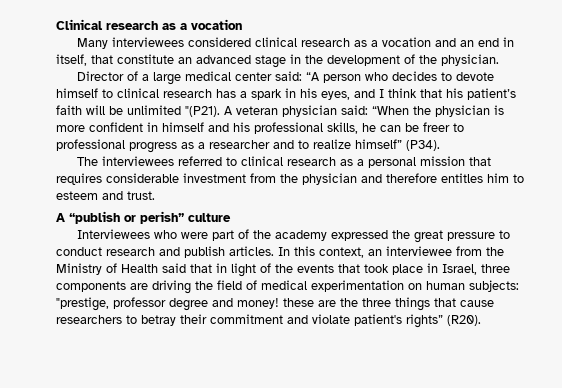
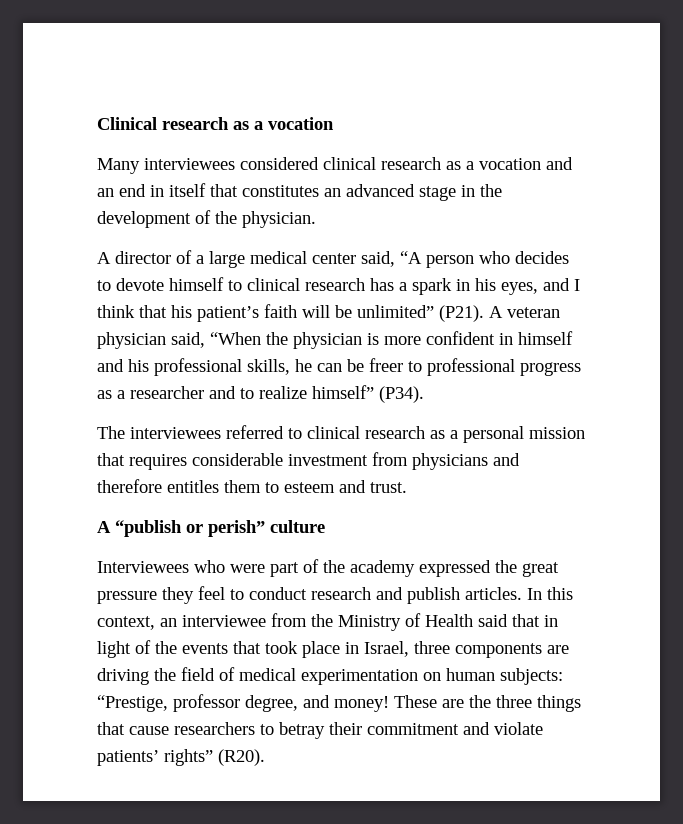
- Many interviewees considered clinical research as a vocation and an end in itself, that constitute an advanced stage in the development of the physician.
+ Many interviewees considered clinical research as a vocation and an end in itself that constitutes an advanced stage in the development of the physician.
- Director of a large medical center said: “A person who decides to devote himself to clinical research has a spark in his eyes, and I think that his patient’s faith will be unlimited "(P21).
+ A director of a large medical center said, “A person who decides to devote himself to clinical research has a spark in his eyes, and I think that his patient’s faith will be unlimited” (P21).
- A veteran physician said: “When the physician is more confident in himself and his professional skills, he can be freer to professional progress as a researcher and to realize himself” (P34).
+ A veteran physician said, “When the physician is more confident in himself and his professional skills, he can be freer to professional progress as a researcher and to realize himself” (P34).
- The interviewees referred to clinical research as a personal mission that requires considerable investment from the physician and therefore entitles him to esteem and trust.
+ The interviewees referred to clinical research as a personal mission that requires considerable investment from physicians and therefore entitles them to esteem and trust.
- Interviewees who were part of the academy expressed the great pressure to conduct research and publish articles.
+ Interviewees who were part of the academy expressed the great pressure they feel to conduct research and publish articles.
- In this context, an interviewee from the Ministry of Health said that in light of the events that took place in Israel, three components are driving the field of medical experimentation on human subjects: "prestige, professor degree and money! these are the three things that cause researchers to betray their commitment and violate patient's rights” (R20).
+ In this context, an interviewee from the Ministry of Health said that in light of the events that took place in Israel, three components are driving the field of medical experimentation on human subjects: “Prestige, professor degree, and money! These are the three things that cause researchers to betray their commitment and violate patients’ rights” (R20).

